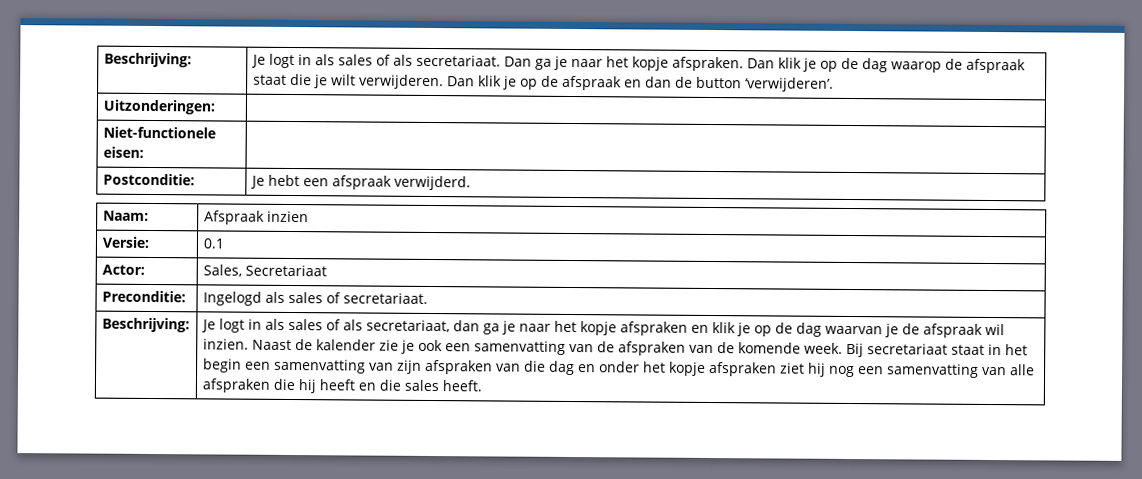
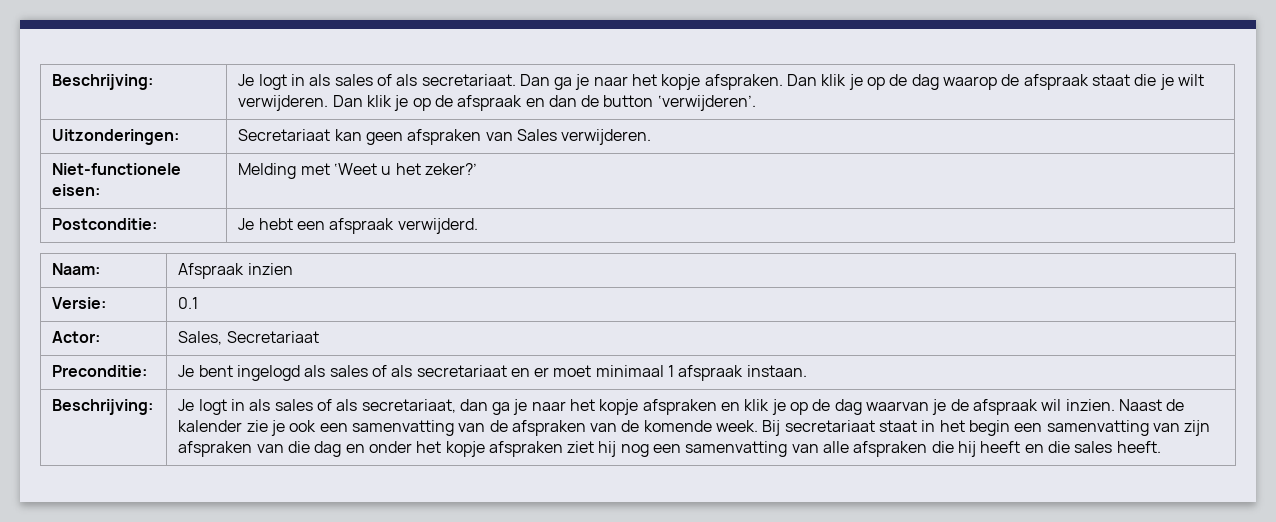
- Uitzonderingen: |
- Niet-functionele eisen: |
+ Uitzonderingen: | Secretariaat kan geen afspraken van Sales verwijderen.
+ Niet-functionele eisen: | Melding met ‘Weet u het zeker?’
- Preconditie: | Ingelogd als sales of secretariaat.
+ Preconditie: | Je bent ingelogd als sales of als secretariaat en er moet minimaal 1 afspraak instaan.

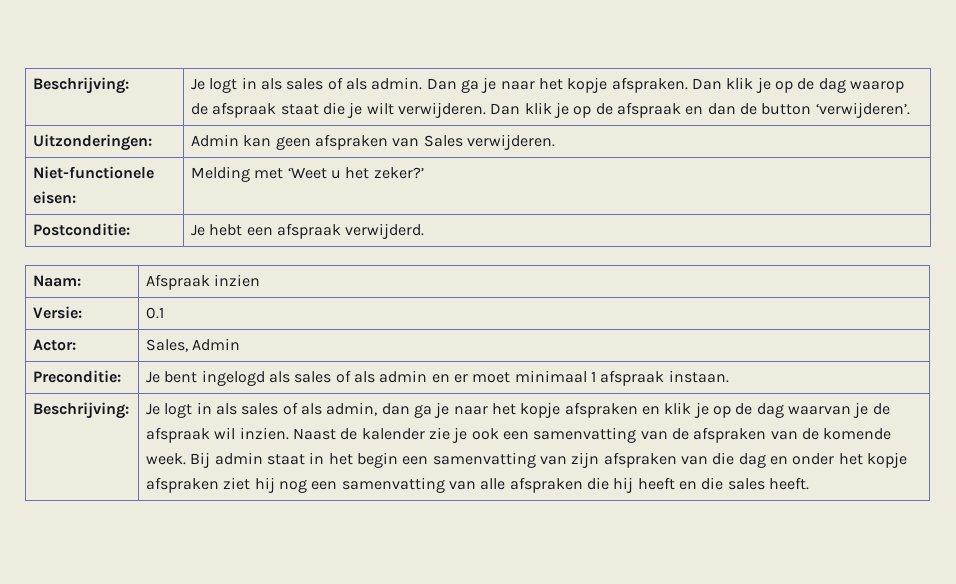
- Beschrijving: | Je logt in als sales of als secretariaat.
+ Beschrijving: | Je logt in als sales of als admin.
- Uitzonderingen: | Secretariaat kan geen afspraken van Sales verwijderen.
+ Uitzonderingen: | Admin kan geen afspraken van Sales verwijderen.
- Actor: | Sales, Secretariaat
+ Actor: | Sales, Admin
- Preconditie: | Je bent ingelogd als sales of als secretariaat en er moet minimaal 1 afspraak instaan.
+ Preconditie: | Je bent ingelogd als sales of als admin en er moet minimaal 1 afspraak instaan.
- Je logt in als sales of als secretariaat, dan ga je naar het kopje afspraken en klik je op de dag waarvan je de afspraak wil inzien.
+ Je logt in als sales of als admin, dan ga je naar het kopje afspraken en klik je op de dag waarvan je de afspraak wil inzien.
- Bij secretariaat staat in het begin een samenvatting van zijn afspraken van die dag en onder het kopje afspraken ziet hij nog een samenvatting van alle afspraken die hij heeft en die sales heeft.
+ Bij admin staat in het begin een samenvatting van zijn afspraken van die dag en onder het kopje afspraken ziet hij nog een samenvatting van alle afspraken die hij heeft en die sales heeft.

